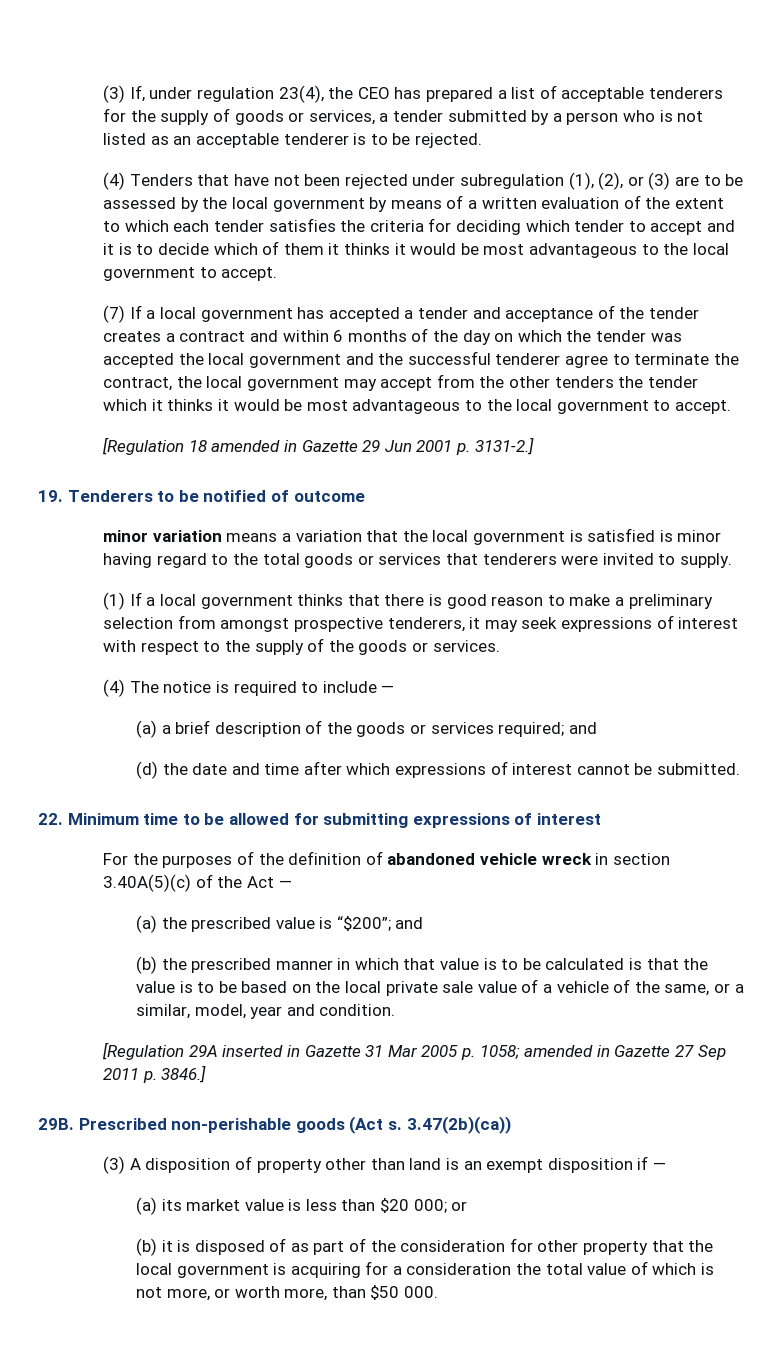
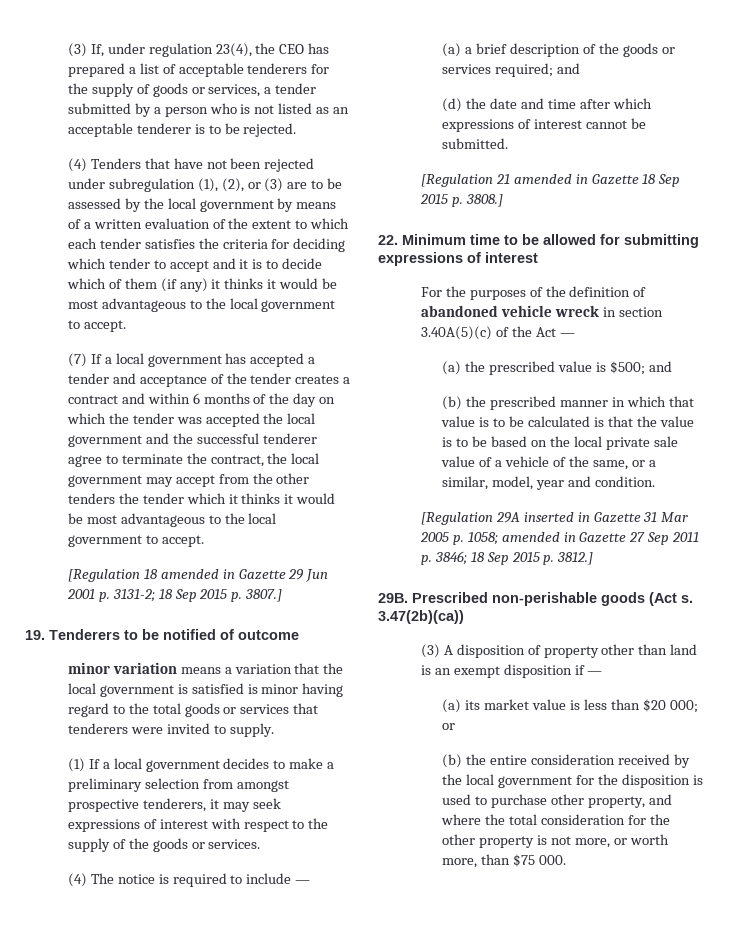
- (4) Tenders that have not been rejected under subregulation (1), (2), or (3) are to be assessed by the local government by means of a written evaluation of the extent to which each tender satisfies the criteria for deciding which tender to accept and it is to decide which of them it thinks it would be most advantageous to the local government to accept.
+ (4) Tenders that have not been rejected under subregulation (1), (2), or (3) are to be assessed by the local government by means of a written evaluation of the extent to which each tender satisfies the criteria for deciding which tender to accept and it is to decide which of them (if any) it thinks it would be most advantageous to the local government to accept.
- [Regulation 18 amended in Gazette 29 Jun 2001 p. 3131-2.]
+ [Regulation 18 amended in Gazette 29 Jun 2001 p. 3131-2; 18 Sep 2015 p. 3807.]
- (1) If a local government thinks that there is good reason to make a preliminary selection from amongst prospective tenderers, it may seek expressions of interest with respect to the supply of the goods or services.
+ (1) If a local government decides to make a preliminary selection from amongst prospective tenderers, it may seek expressions of interest with respect to the supply of the goods or services.
+ [Regulation 21 amended in Gazette 18 Sep 2015 p. 3808.]
- (a) the prescribed value is “$200”; and
+ (a) the prescribed value is $500; and
- [Regulation 29A inserted in Gazette 31 Mar 2005 p. 1058; amended in Gazette 27 Sep 2011 p. 3846.]
+ [Regulation 29A inserted in Gazette 31 Mar 2005 p. 1058; amended in Gazette 27 Sep 2011 p. 3846; 18 Sep 2015 p. 3812.]
- (b) it is disposed of as part of the consideration for other property that the local government is acquiring for a consideration the total value of which is not more, or worth more, than $50 000.
+ (b) the entire consideration received by the local government for the disposition is used to purchase other property, and where the total consideration for the other property is not more, or worth more, than $75 000.

